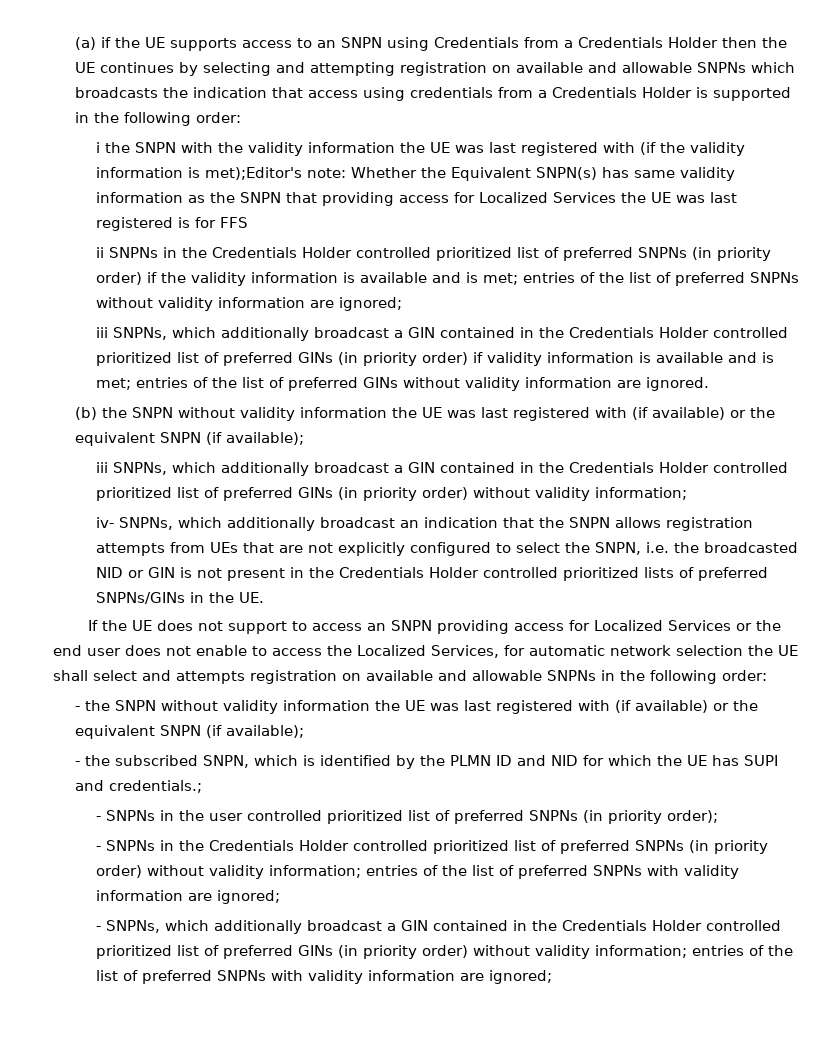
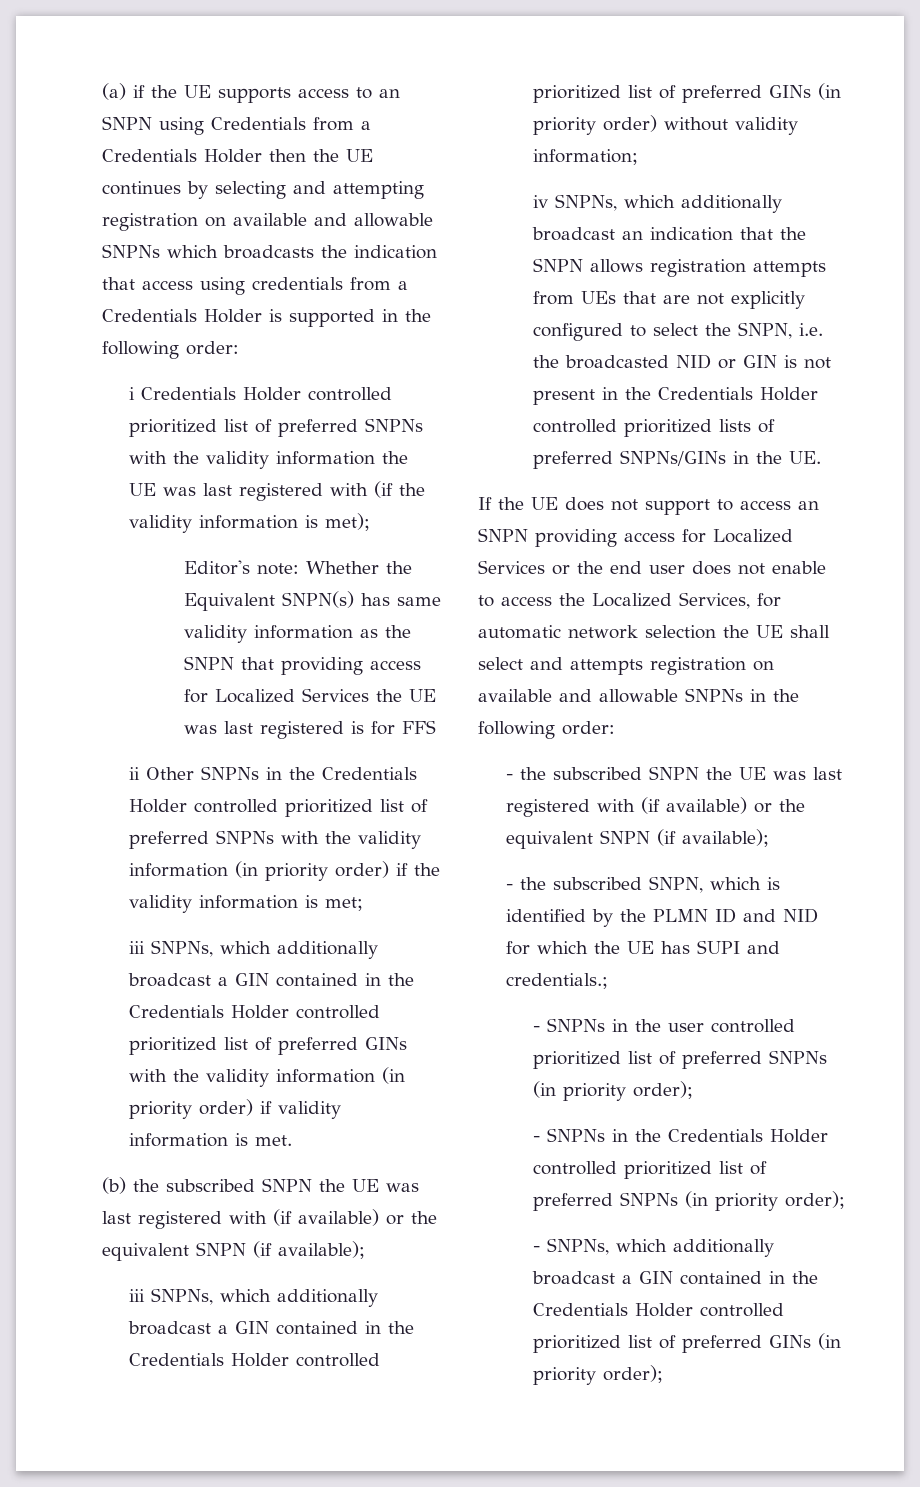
- i the SNPN with the validity information the UE was last registered with (if the validity information is met);Editor's note: Whether the Equivalent SNPN(s) has same validity information as the SNPN that providing access for Localized Services the UE was last registered is for FFS
+ i Credentials Holder controlled prioritized list of preferred SNPNs with the validity information the UE was last registered with (if the validity information is met);
+ Editor's note: Whether the Equivalent SNPN(s) has same validity information as the SNPN that providing access for Localized Services the UE was last registered is for FFS
- ii SNPNs in the Credentials Holder controlled prioritized list of preferred SNPNs (in priority order) if the validity information is available and is met; entries of the list of preferred SNPNs without validity information are ignored;
+ ii Other SNPNs in the Credentials Holder controlled prioritized list of preferred SNPNs with the validity information (in priority order) if the validity information is met;
- iii SNPNs, which additionally broadcast a GIN contained in the Credentials Holder controlled prioritized list of preferred GINs (in priority order) if validity information is available and is met; entries of the list of preferred GINs without validity information are ignored.
- (b) the SNPN without validity information the UE was last registered with (if available) or the equivalent SNPN (if available);
+ iii SNPNs, which additionally broadcast a GIN contained in the Credentials Holder controlled prioritized list of preferred GINs with the validity information (in priority order) if validity information is met.
+ (b) the subscribed SNPN the UE was last registered with (if available) or the equivalent SNPN (if available);
- iv- SNPNs, which additionally broadcast an indication that the SNPN allows registration attempts from UEs that are not explicitly configured to select the SNPN, i.e. the broadcasted NID or GIN is not present in the Credentials Holder controlled prioritized lists of preferred SNPNs/GINs in the UE.
+ iv SNPNs, which additionally broadcast an indication that the SNPN allows registration attempts from UEs that are not explicitly configured to select the SNPN, i.e. the broadcasted NID or GIN is not present in the Credentials Holder controlled prioritized lists of preferred SNPNs/GINs in the UE.
- - the SNPN without validity information the UE was last registered with (if available) or the equivalent SNPN (if available);
+ - the subscribed SNPN the UE was last registered with (if available) or the equivalent SNPN (if available);
- - SNPNs in the Credentials Holder controlled prioritized list of preferred SNPNs (in priority order) without validity information; entries of the list of preferred SNPNs with validity information are ignored;
+ - SNPNs in the Credentials Holder controlled prioritized list of preferred SNPNs (in priority order);
- - SNPNs, which additionally broadcast a GIN contained in the Credentials Holder controlled prioritized list of preferred GINs (in priority order) without validity information; entries of the list of preferred SNPNs with validity information are ignored;
+ - SNPNs, which additionally broadcast a GIN contained in the Credentials Holder controlled prioritized list of preferred GINs (in priority order);

